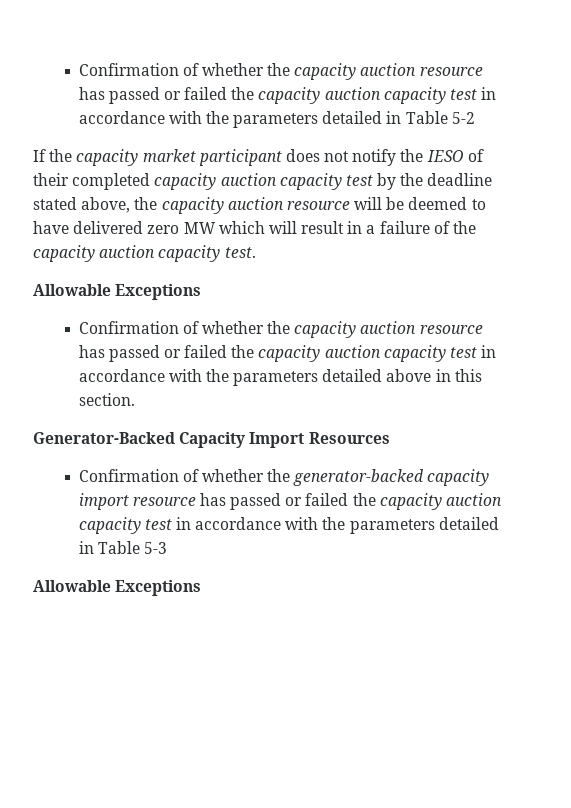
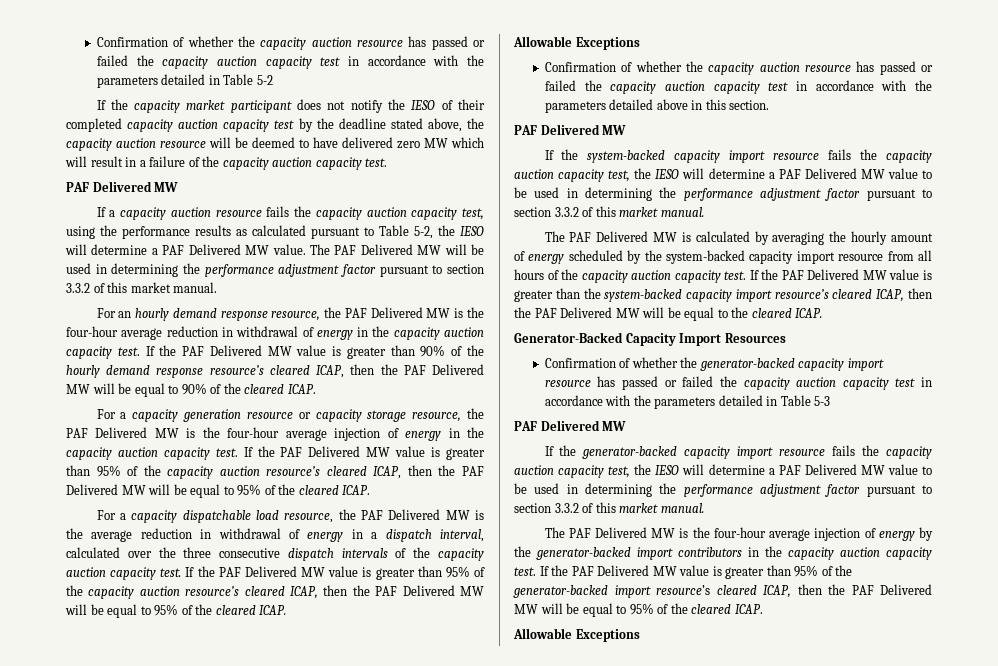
  If the capacity market participant does not notify the IESO of their completed capacity auction capacity test by the deadline stated above, the capacity auction resource will be deemed to have delivered zero MW which will result in a failure of the capacity auction capacity test.
+ PAF Delivered MW
+ If a capacity auction resource fails the capacity auction capacity test, using the performance results as calculated pursuant to Table 5-2, the IESO will determine a PAF Delivered MW value. The PAF Delivered MW will be used in determining the performance adjustment factor pursuant to section 3.3.2 of this market manual.
+ For an hourly demand response resource, the PAF Delivered MW is the four-hour average reduction in withdrawal of energy in the capacity auction capacity test. If the PAF Delivered MW value is greater than 90% of the hourly demand response resource’s cleared ICAP, then the PAF Delivered MW will be equal to 90% of the cleared ICAP.
+ For a capacity generation resource or capacity storage resource, the PAF Delivered MW is the four-hour average injection of energy in the capacity auction capacity test. If the PAF Delivered MW value is greater than 95% of the capacity auction resource’s cleared ICAP, then the PAF Delivered MW will be equal to 95% of the cleared ICAP.
+ For a capacity dispatchable load resource, the PAF Delivered MW is the average reduction in withdrawal of energy in a dispatch interval, calculated over the three consecutive dispatch intervals of the capacity auction capacity test. If the PAF Delivered MW value is greater than 95% of the capacity auction resource’s cleared ICAP, then the PAF Delivered MW will be equal to 95% of the cleared ICAP.
  Confirmation of whether the capacity auction resource has passed or failed the capacity auction capacity test in accordance with the parameters detailed above in this section.
+ PAF Delivered MW
+ If the system-backed capacity import resource fails the capacity auction capacity test, the IESO will determine a PAF Delivered MW value to be used in determining the performance adjustment factor pursuant to section 3.3.2 of this market manual.
+ The PAF Delivered MW is calculated by averaging the hourly amount of energy scheduled by the system-backed capacity import resource from all hours of the capacity auction capacity test. If the PAF Delivered MW value is greater than the system-backed capacity import resource’s cleared ICAP, then the PAF Delivered MW will be equal to the cleared ICAP.
  Confirmation of whether the generator-backed capacity import resource has passed or failed the capacity auction capacity test in accordance with the parameters detailed in Table 5-3
+ PAF Delivered MW
+ If the generator-backed capacity import resource fails the capacity auction capacity test, the IESO will determine a PAF Delivered MW value to be used in determining the performance adjustment factor pursuant to section 3.3.2 of this market manual.
+ The PAF Delivered MW is the four-hour average injection of energy by the generator-backed import contributors in the capacity auction capacity test. If the PAF Delivered MW value is greater than 95% of the generator-backed import resource’s cleared ICAP, then the PAF Delivered MW will be equal to 95% of the cleared ICAP.

